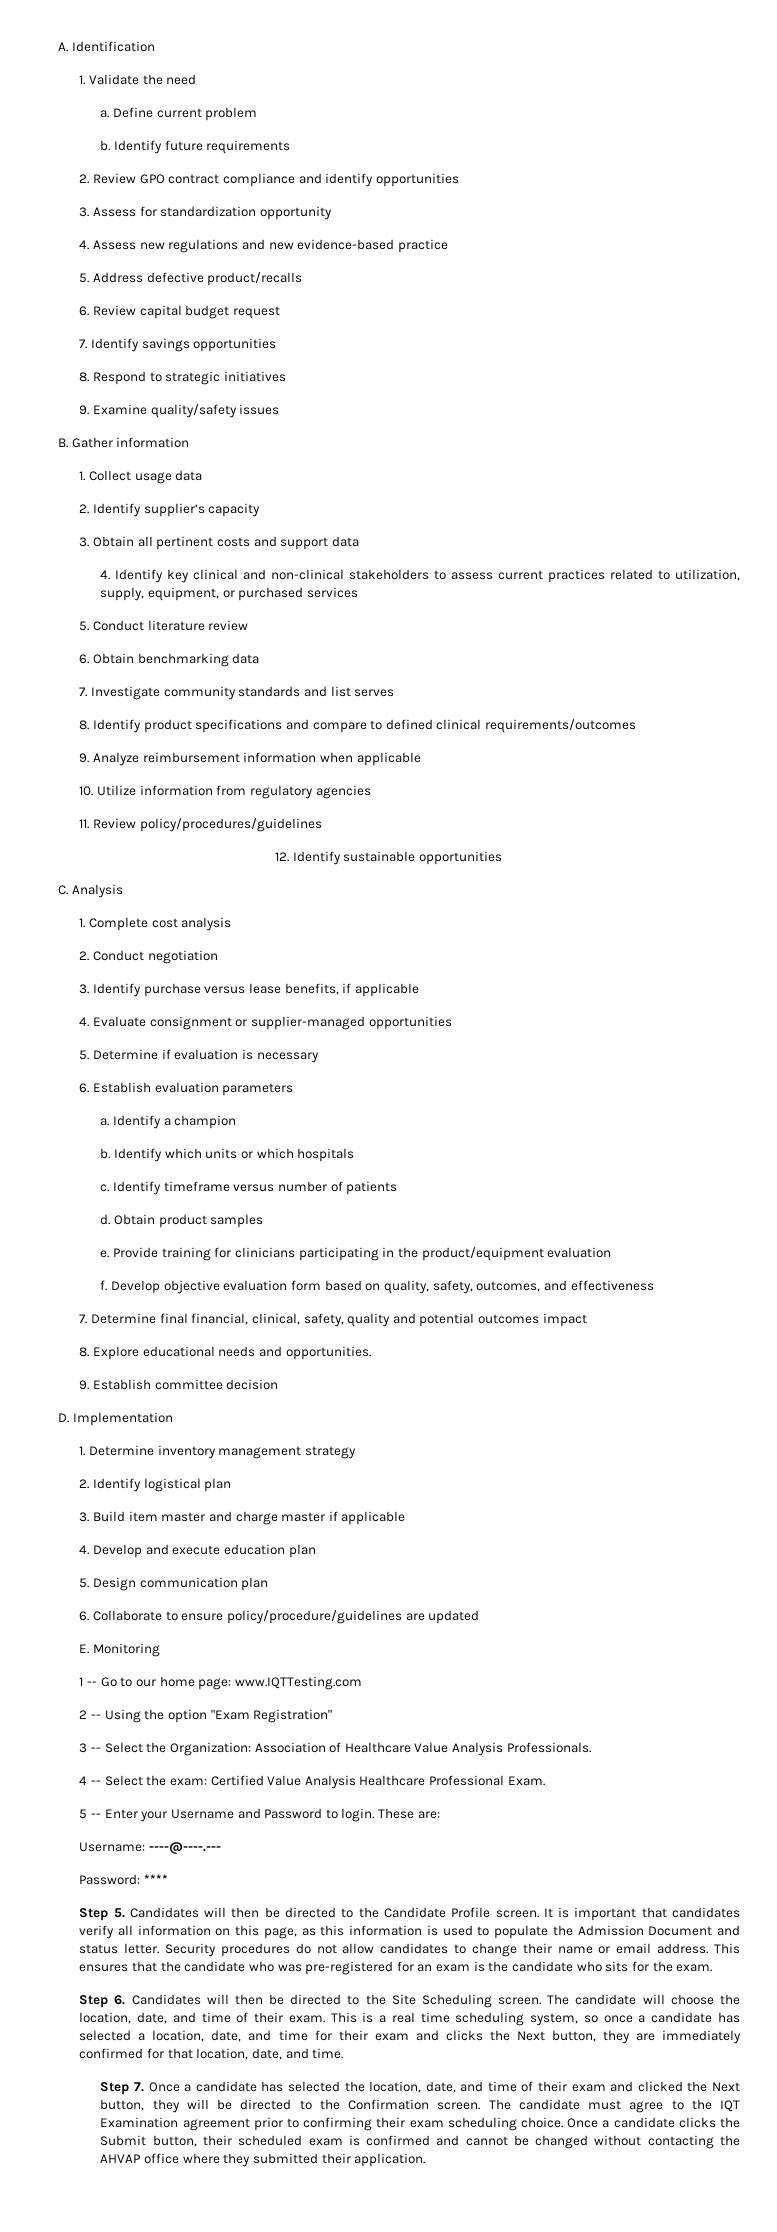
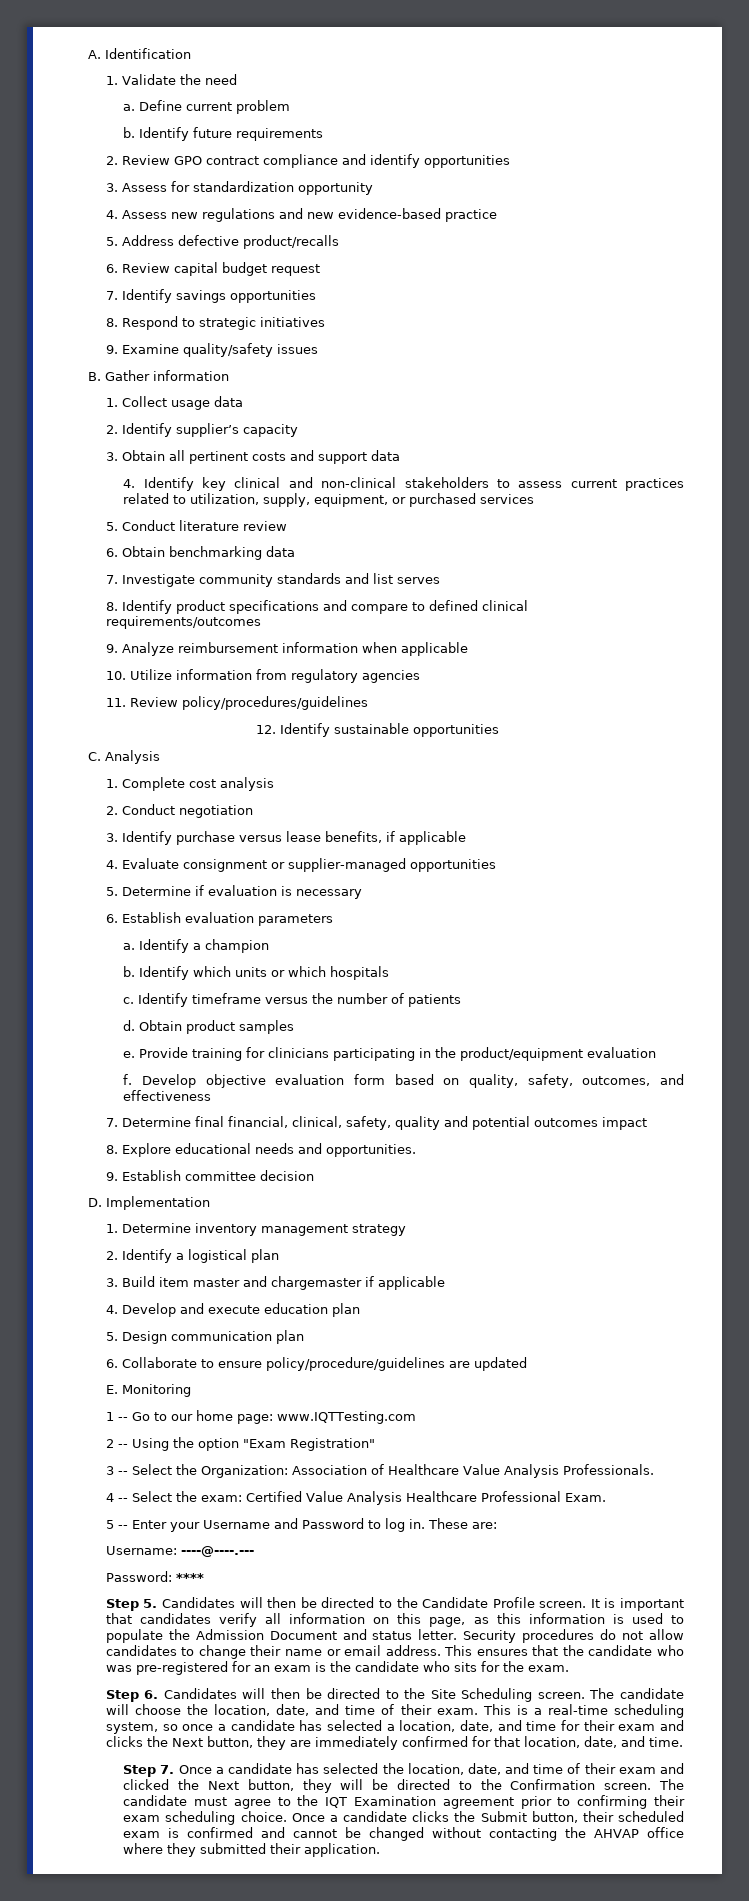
- Identify timeframe versus number of patients
+ Identify timeframe versus the number of patients
- 2. Identify logistical plan
+ 2. Identify a logistical plan
- 3. Build item master and charge master if applicable
+ 3. Build item master and chargemaster if applicable
- 5 -- Enter your Username and Password to login.
+ 5 -- Enter your Username and Password to log in.
- This is a real time scheduling system, so once a candidate has selected a location, date, and time for their exam and clicks the Next button, they are immediately confirmed for that location, date, and time.
+ This is a real-time scheduling system, so once a candidate has selected a location, date, and time for their exam and clicks the Next button, they are immediately confirmed for that location, date, and time.

